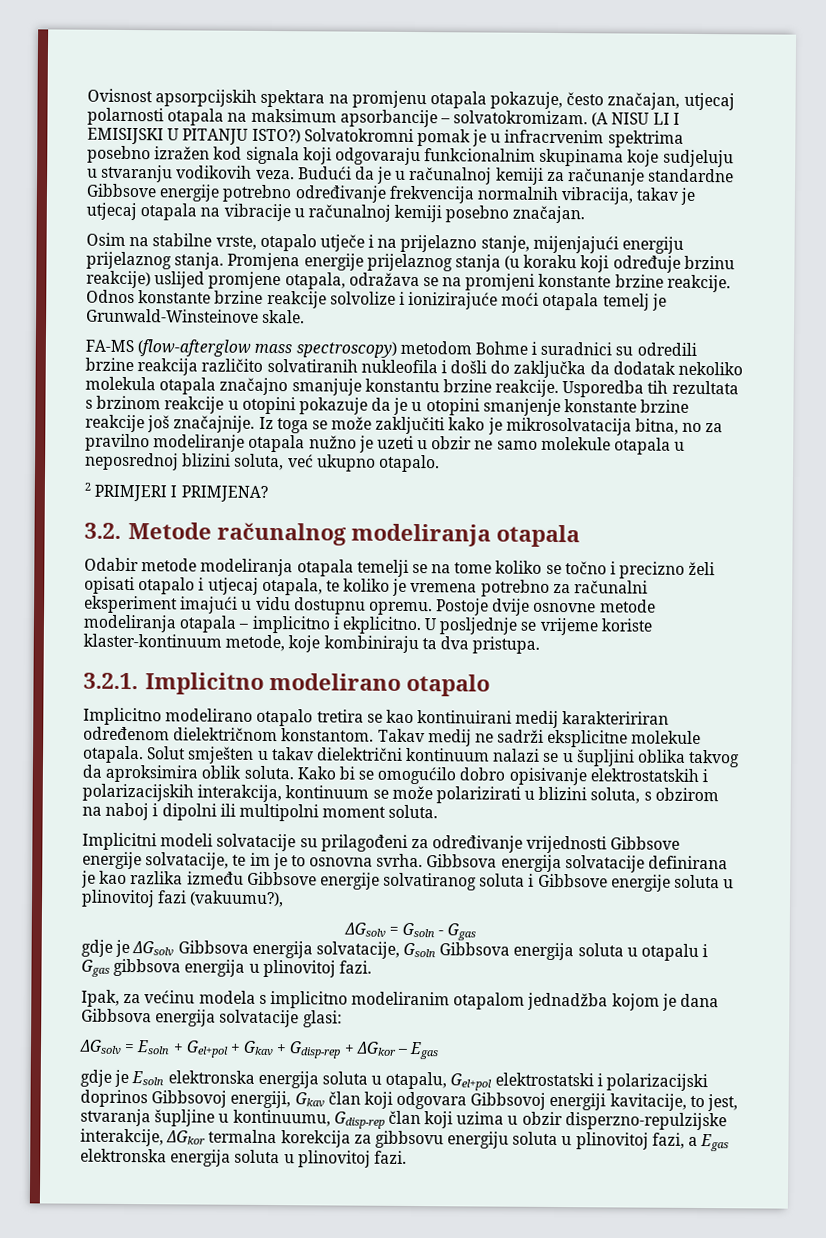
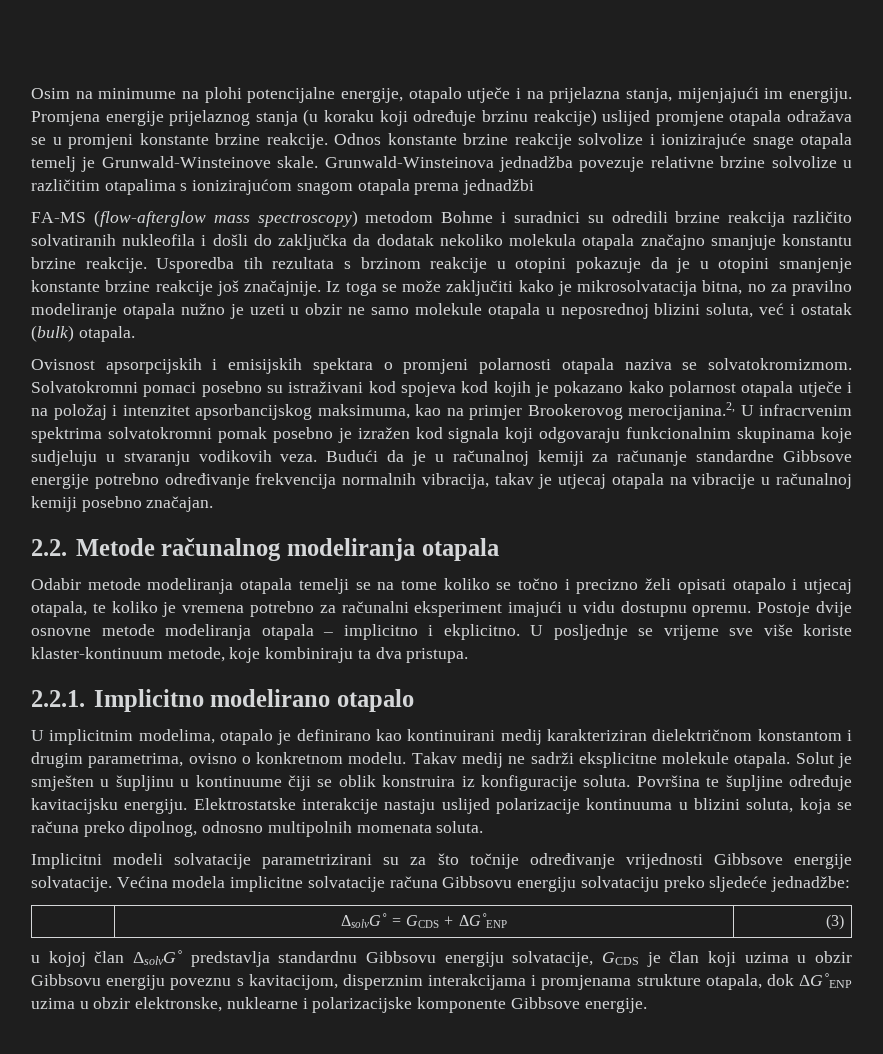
- Ovisnost apsorpcijskih spektara na promjenu otapala pokazuje, često značajan, utjecaj polarnosti otapala na maksimum apsorbancije – solvatokromizam. (A NISU LI I EMISIJSKI U PITANJU ISTO?) Solvatokromni pomak je u infracrvenim spektrima posebno izražen kod signala koji odgovaraju funkcionalnim skupinama koje sudjeluju u stvaranju vodikovih veza. Budući da je u računalnoj kemiji za računanje standardne Gibbsove energije potrebno određivanje frekvencija normalnih vibracija, takav je utjecaj otapala na vibracije u računalnoj kemiji posebno značajan.
- Osim na stabilne vrste, otapalo utječe i na prijelazno stanje, mijenjajući energiju prijelaznog stanja.
+ Osim na minimume na plohi potencijalne energije, otapalo utječe i na prijelazna stanja, mijenjajući im energiju.
- Promjena energije prijelaznog stanja (u koraku koji određuje brzinu reakcije) uslijed promjene otapala, odražava se na promjeni konstante brzine reakcije.
+ Promjena energije prijelaznog stanja (u koraku koji određuje brzinu reakcije) uslijed promjene otapala odražava se u promjeni konstante brzine reakcije.
- Odnos konstante brzine reakcije solvolize i ionizirajuće moći otapala temelj je Grunwald-Winsteinove skale.
+ Odnos konstante brzine reakcije solvolize i ionizirajuće snage otapala temelj je Grunwald-Winsteinove skale. Grunwald-Winsteinova jednadžba povezuje relativne brzine solvolize u različitim otapalima s ionizirajućom snagom otapala prema jednadžbi
- Iz toga se može zaključiti kako je mikrosolvatacija bitna, no za pravilno modeliranje otapala nužno je uzeti u obzir ne samo molekule otapala u neposrednoj blizini soluta, već ukupno otapalo.
- 2 PRIMJERI I PRIMJENA?
- 3.2. Metode računalnog modeliranja otapala
+ Iz toga se može zaključiti kako je mikrosolvatacija bitna, no za pravilno modeliranje otapala nužno je uzeti u obzir ne samo molekule otapala u neposrednoj blizini soluta, već i ostatak (bulk) otapala.
+ Ovisnost apsorpcijskih i emisijskih spektara o promjeni polarnosti otapala naziva se solvatokromizmom. Solvatokromni pomaci posebno su istraživani kod spojeva kod kojih je pokazano kako polarnost otapala utječe i na položaj i intenzitet apsorbancijskog maksimuma, kao na primjer Brookerovog merocijanina.2, U infracrvenim spektrima solvatokromni pomak posebno je izražen kod signala koji odgovaraju funkcionalnim skupinama koje sudjeluju u stvaranju vodikovih veza. Budući da je u računalnoj kemiji za računanje standardne Gibbsove energije potrebno određivanje frekvencija normalnih vibracija, takav je utjecaj otapala na vibracije u računalnoj kemiji posebno značajan.
+ 2.2. Metode računalnog modeliranja otapala
- U posljednje se vrijeme koriste klaster-kontinuum metode, koje kombiniraju ta dva pristupa.
+ U posljednje se vrijeme sve više koriste klaster-kontinuum metode, koje kombiniraju ta dva pristupa.
- 3.2.1. Implicitno modelirano otapalo
+ 2.2.1. Implicitno modelirano otapalo
- Implicitno modelirano otapalo tretira se kao kontinuirani medij karakteririran određenom dielektričnom konstantom.
+ U implicitnim modelima, otapalo je definirano kao kontinuirani medij karakteriziran dielektričnom konstantom i drugim parametrima, ovisno o konkretnom modelu.
- Solut smješten u takav dielektrični kontinuum nalazi se u šupljini oblika takvog da aproksimira oblik soluta. Kako bi se omogućilo dobro opisivanje elektrostatskih i polarizacijskih interakcija, kontinuum se može polarizirati u blizini soluta, s obzirom na naboj i dipolni ili multipolni moment soluta.
- Implicitni modeli solvatacije su prilagođeni za određivanje vrijednosti Gibbsove energije solvatacije, te im je to osnovna svrha. Gibbsova energija solvatacije definirana je kao razlika između Gibbsove energije solvatiranog soluta i Gibbsove energije soluta u plinovitoj fazi (vakuumu?),
- ΔGsolv = Gsoln - Ggas
- gdje je ΔGsolv Gibbsova energija solvatacije, Gsoln Gibbsova energija soluta u otapalu i Ggas gibbsova energija u plinovitoj fazi.
- Ipak, za većinu modela s implicitno modeliranim otapalom jednadžba kojom je dana Gibbsova energija solvatacije glasi:
- ΔGsolv = Esoln + Gel+pol + Gkav + Gdisp-rep + ΔGkor – Egas
- gdje je Esoln elektronska energija soluta u otapalu, Gel+pol elektrostatski i polarizacijski doprinos Gibbsovoj energiji, Gkav član koji odgovara Gibbsovoj energiji kavitacije, to jest, stvaranja šupljine u kontinuumu, Gdisp-rep član koji uzima u obzir disperzno-repulzijske interakcije, ΔGkor termalna korekcija za gibbsovu energiju soluta u plinovitoj fazi, a Egas elektronska energija soluta u plinovitoj fazi.
+ Solut je smješten u šupljinu u kontinuume čiji se oblik konstruira iz konfiguracije soluta. Površina te šupljine određuje kavitacijsku energiju. Elektrostatske interakcije nastaju uslijed polarizacije kontinuuma u blizini soluta, koja se računa preko dipolnog, odnosno multipolnih momenata soluta.
+ Implicitni modeli solvatacije parametrizirani su za što točnije određivanje vrijednosti Gibbsove energije solvatacije. Većina modela implicitne solvatacije računa Gibbsovu energiju solvataciju preko sljedeće jednadžbe:
+ | ΔsolvG˚ = GCDS + ΔG˚ENP | (3)
+ u kojoj član ΔsolvG˚ predstavlja standardnu Gibbsovu energiju solvatacije, GCDS je član koji uzima u obzir Gibbsovu energiju poveznu s kavitacijom, disperznim interakcijama i promjenama strukture otapala, dok ΔG˚ENP uzima u obzir elektronske, nuklearne i polarizacijske komponente Gibbsove energije.

